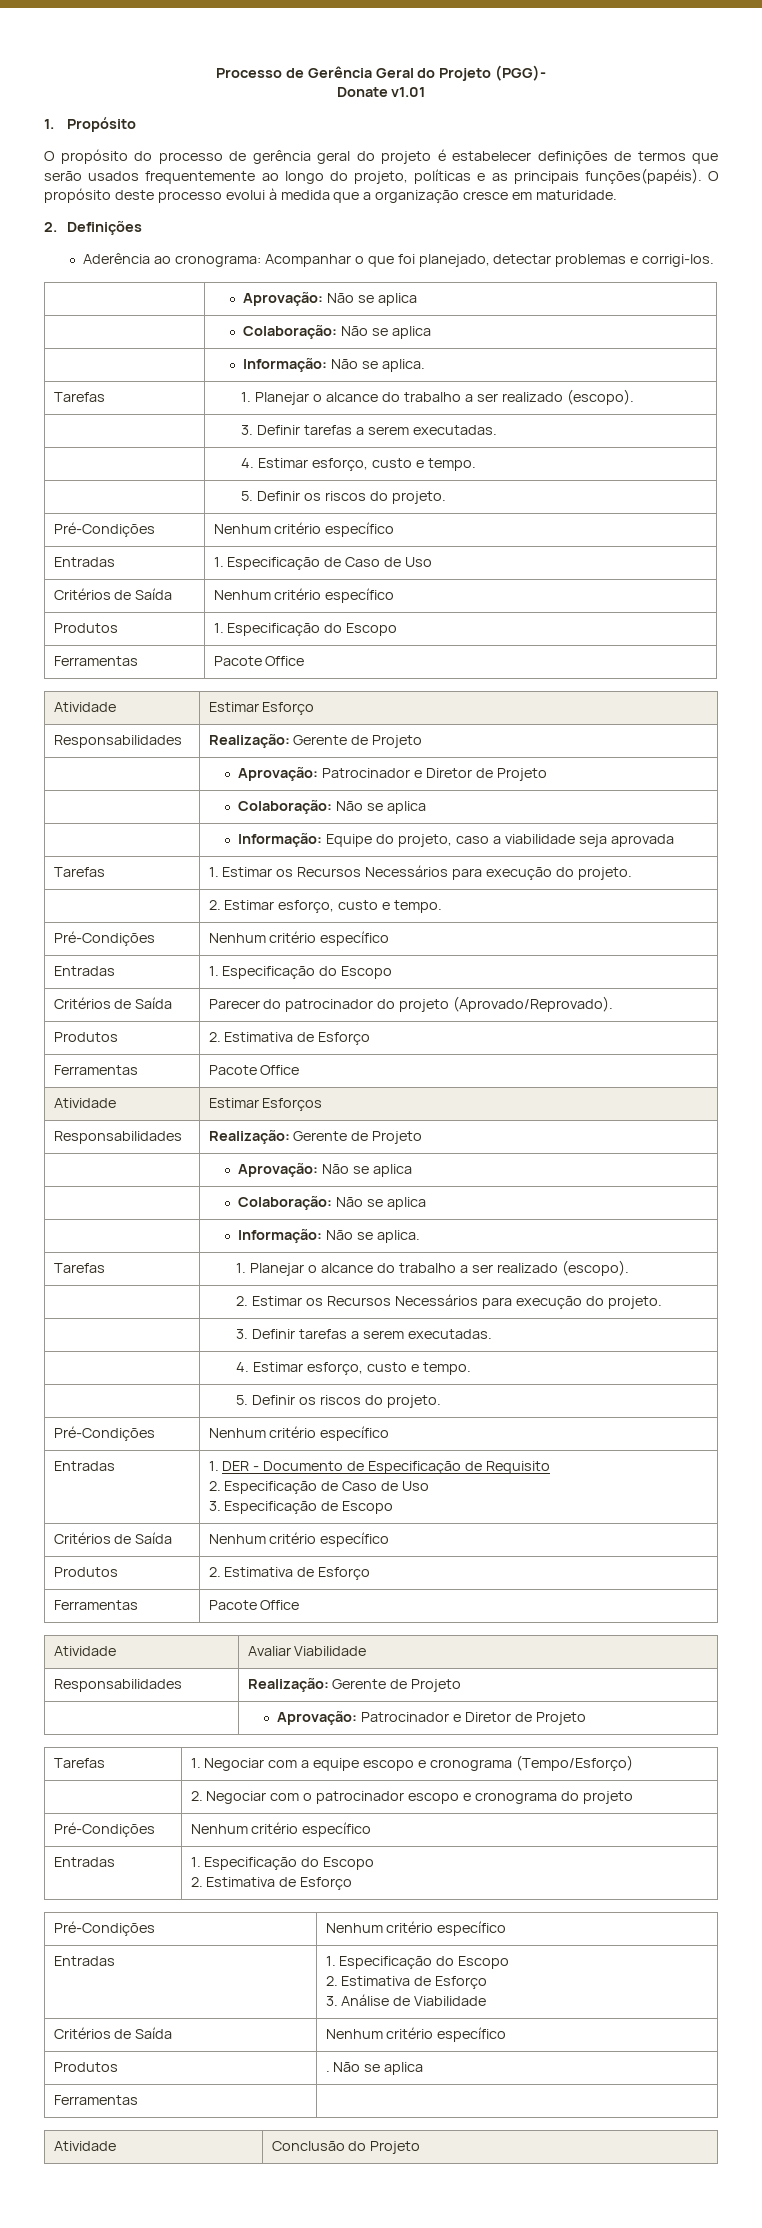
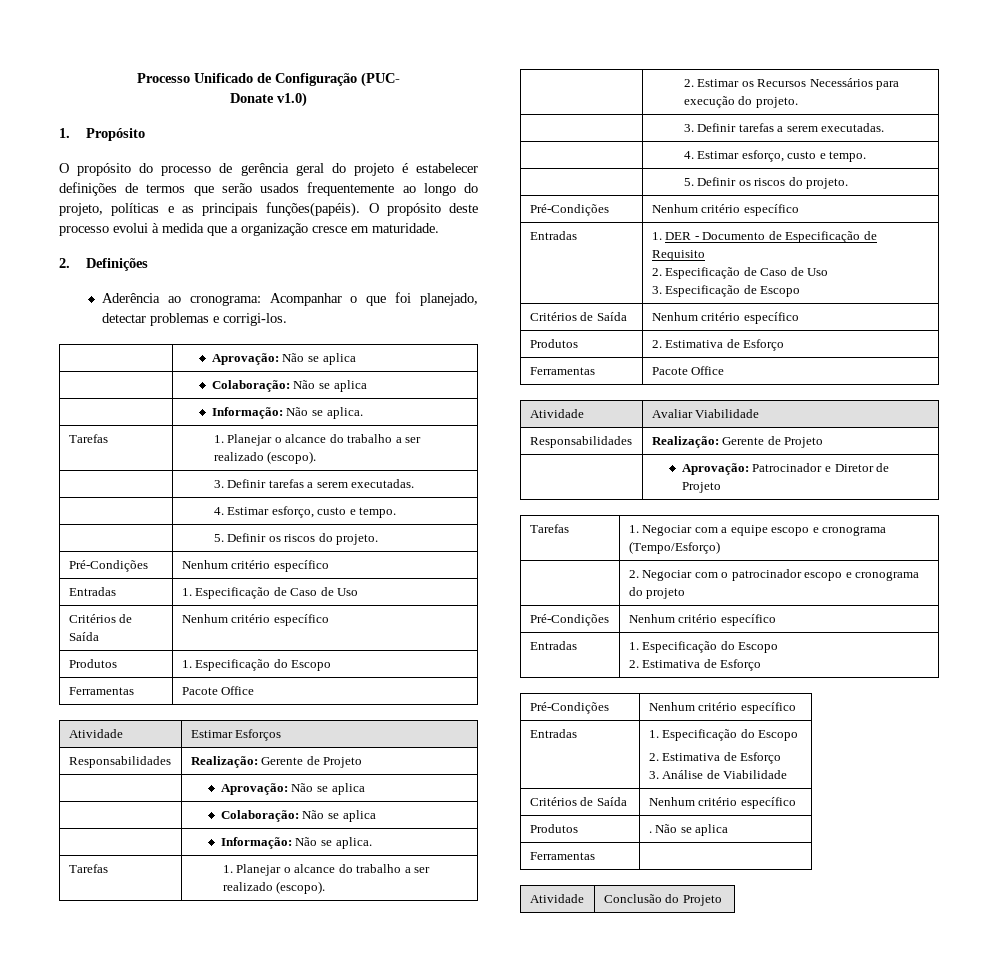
- Processo de Gerência Geral do Projeto (PGG)-
+ Processo Unificado de Configuração (PUC-
- Donate v1.01
+ Donate v1.0)
- Atividade | Estimar Esforço
- Responsabilidades | Realização: Gerente de Projeto
- | Aprovação: Patrocinador e Diretor de Projeto
- | Colaboração: Não se aplica
- | Informação: Equipe do projeto, caso a viabilidade seja aprovada
- Tarefas | 1. Estimar os Recursos Necessários para execução do projeto.
- | 2. Estimar esforço, custo e tempo.
- Pré-Condições | Nenhum critério específico
- Entradas | 1. Especificação do Escopo
- Critérios de Saída | Parecer do patrocinador do projeto (Aprovado/Reprovado).
- Produtos | 2. Estimativa de Esforço
- Ferramentas | Pacote Office

